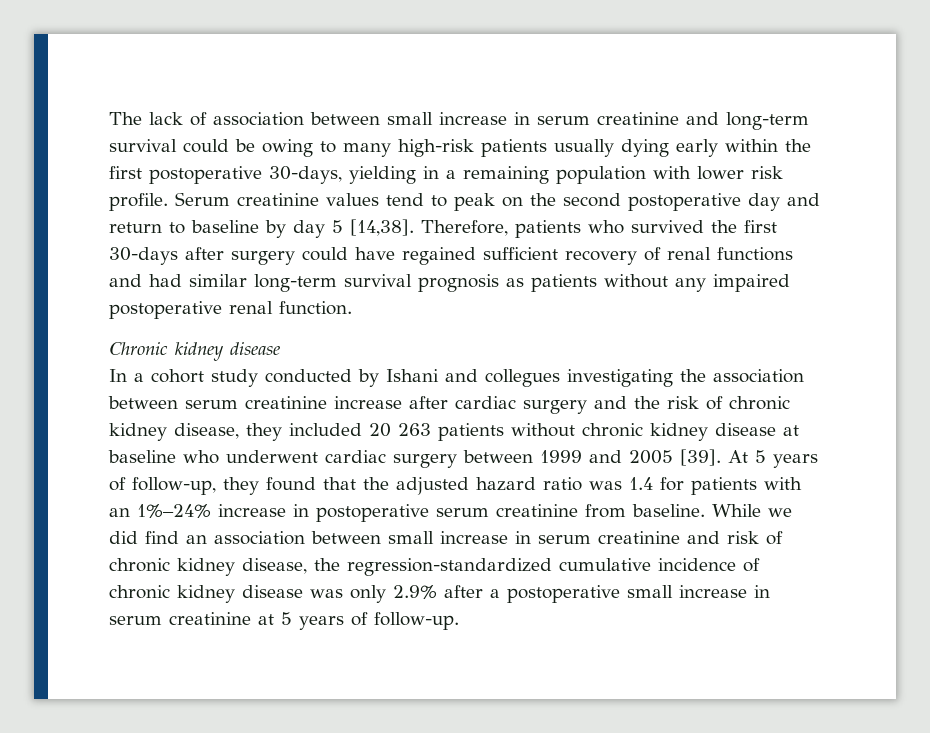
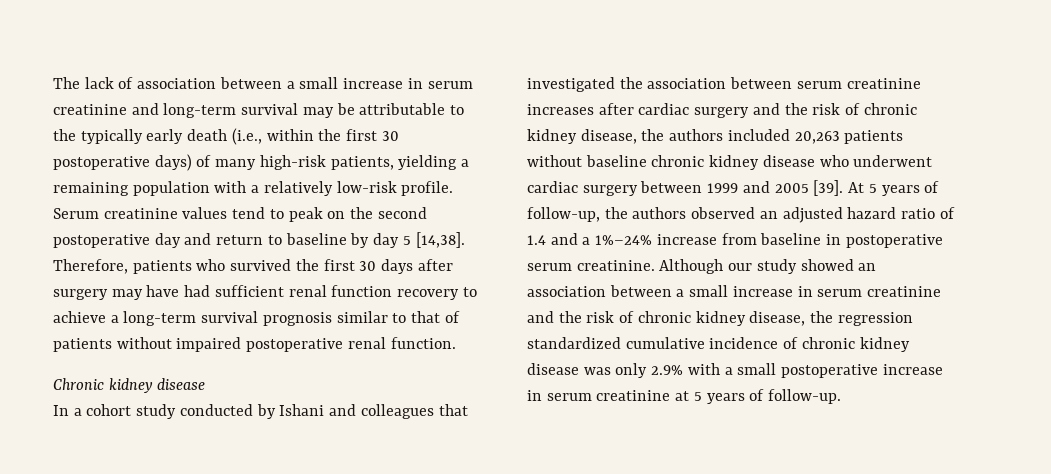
- The lack of association between small increase in serum creatinine and long-term survival could be owing to many high-risk patients usually dying early within the first postoperative 30-days, yielding in a remaining population with lower risk profile.
+ The lack of association between a small increase in serum creatinine and long-term survival may be attributable to the typically early death (i.e., within the first 30 postoperative days) of many high-risk patients, yielding a remaining population with a relatively low-risk profile.
- Therefore, patients who survived the first 30-days after surgery could have regained sufficient recovery of renal functions and had similar long-term survival prognosis as patients without any impaired postoperative renal function.
+ Therefore, patients who survived the first 30 days after surgery may have had sufficient renal function recovery to achieve a long-term survival prognosis similar to that of patients without impaired postoperative renal function.
- In a cohort study conducted by Ishani and collegues investigating the association between serum creatinine increase after cardiac surgery and the risk of chronic kidney disease, they included 20 263 patients without chronic kidney disease at baseline who underwent cardiac surgery between 1999 and 2005 [39].
+ In a cohort study conducted by Ishani and colleagues that investigated the association between serum creatinine increases after cardiac surgery and the risk of chronic kidney disease, the authors included 20,263 patients without baseline chronic kidney disease who underwent cardiac surgery between 1999 and 2005 [39].
- At 5 years of follow-up, they found that the adjusted hazard ratio was 1.4 for patients with an 1%–24% increase in postoperative serum creatinine from baseline. While we did find an association between small increase in serum creatinine and risk of chronic kidney disease, the regression-standardized cumulative incidence of chronic kidney disease was only 2.9% after a postoperative small increase in serum creatinine at 5 years of follow-up.
+ At 5 years of follow-up, the authors observed an adjusted hazard ratio of 1.4 and a 1%–24% increase from baseline in postoperative serum creatinine. Although our study showed an association between a small increase in serum creatinine and the risk of chronic kidney disease, the regression standardized cumulative incidence of chronic kidney disease was only 2.9% with a small postoperative increase in serum creatinine at 5 years of follow-up.

